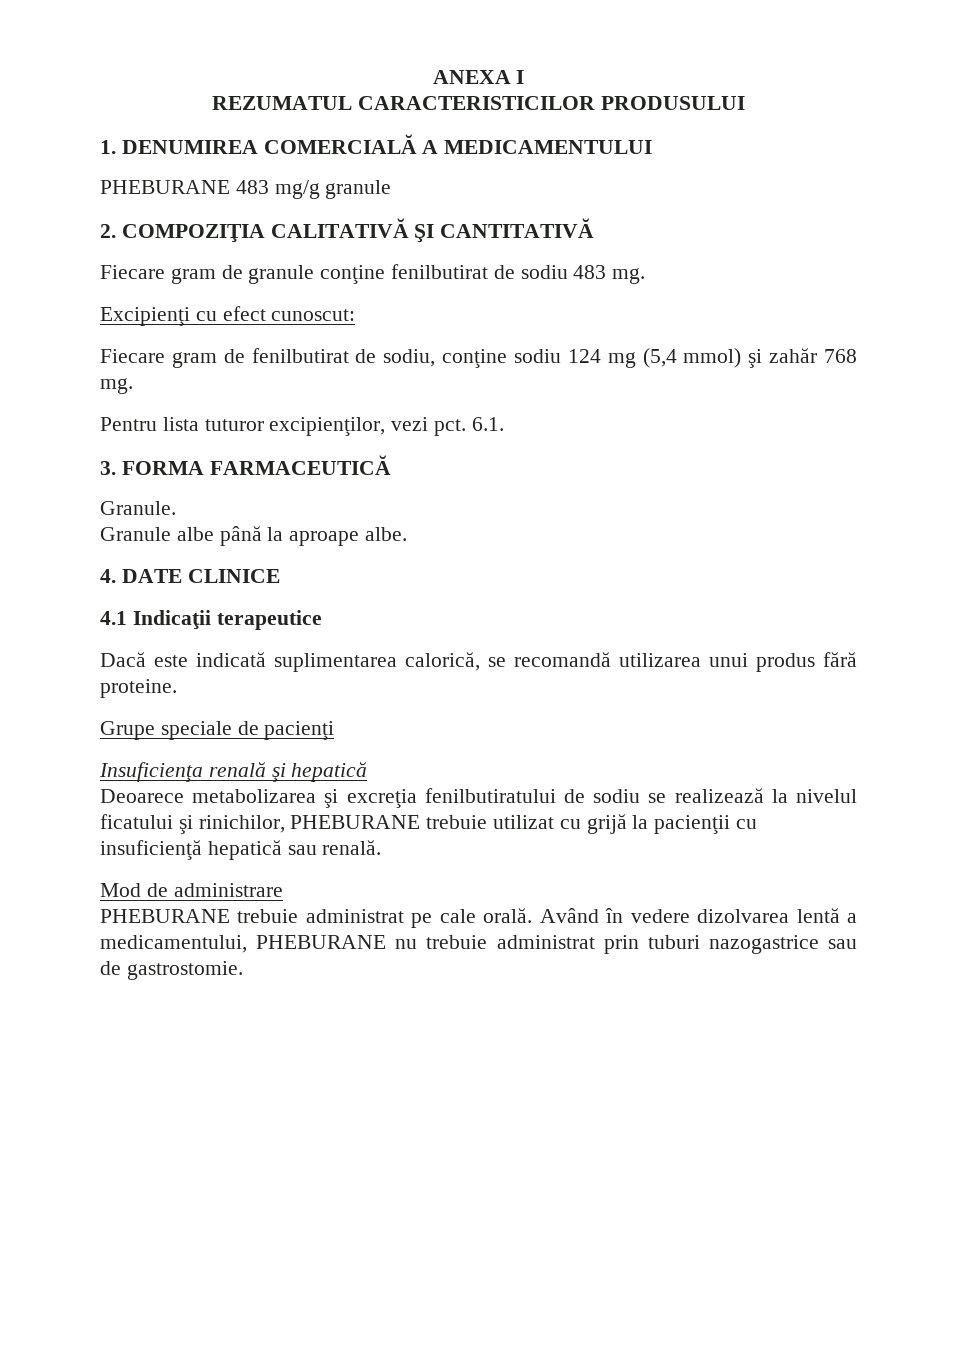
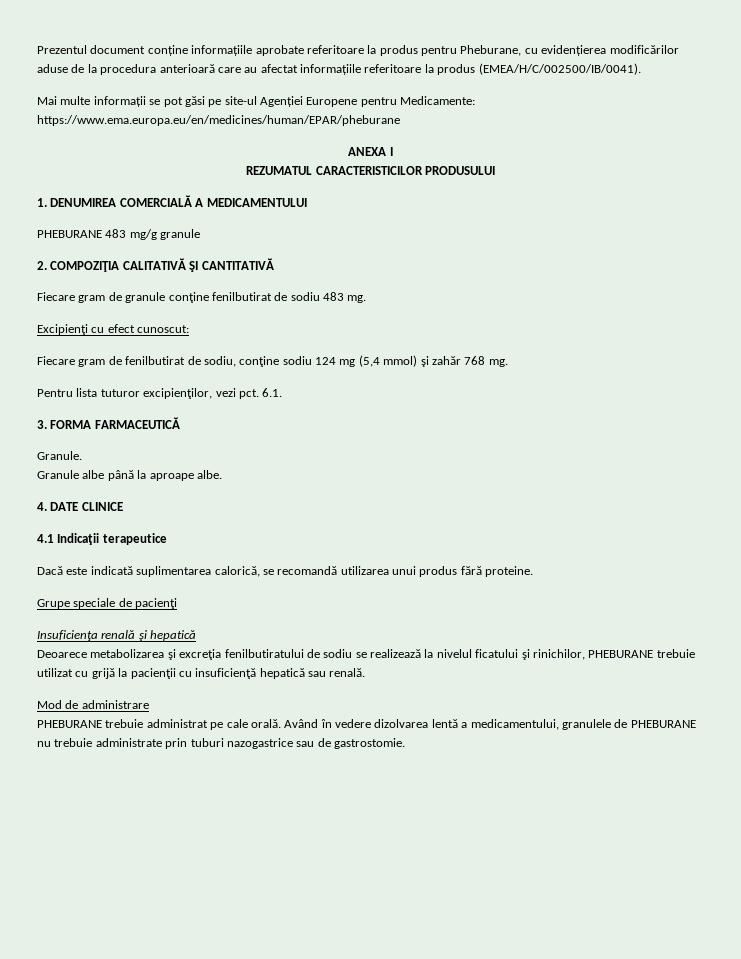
+ Prezentul document conține informațiile aprobate referitoare la produs pentru Pheburane, cu evidențierea modificărilor aduse de la procedura anterioară care au afectat informațiile referitoare la produs (EMEA/H/C/002500/IB/0041).
+ Mai multe informații se pot găsi pe site-ul Agenției Europene pentru Medicamente: https://www.ema.europa.eu/en/medicines/human/EPAR/pheburane
- Având în vedere dizolvarea lentă a medicamentului, PHEBURANE nu trebuie administrat prin tuburi nazogastrice sau de gastrostomie.
+ Având în vedere dizolvarea lentă a medicamentului, granulele de PHEBURANE nu trebuie administrate prin tuburi nazogastrice sau de gastrostomie.

